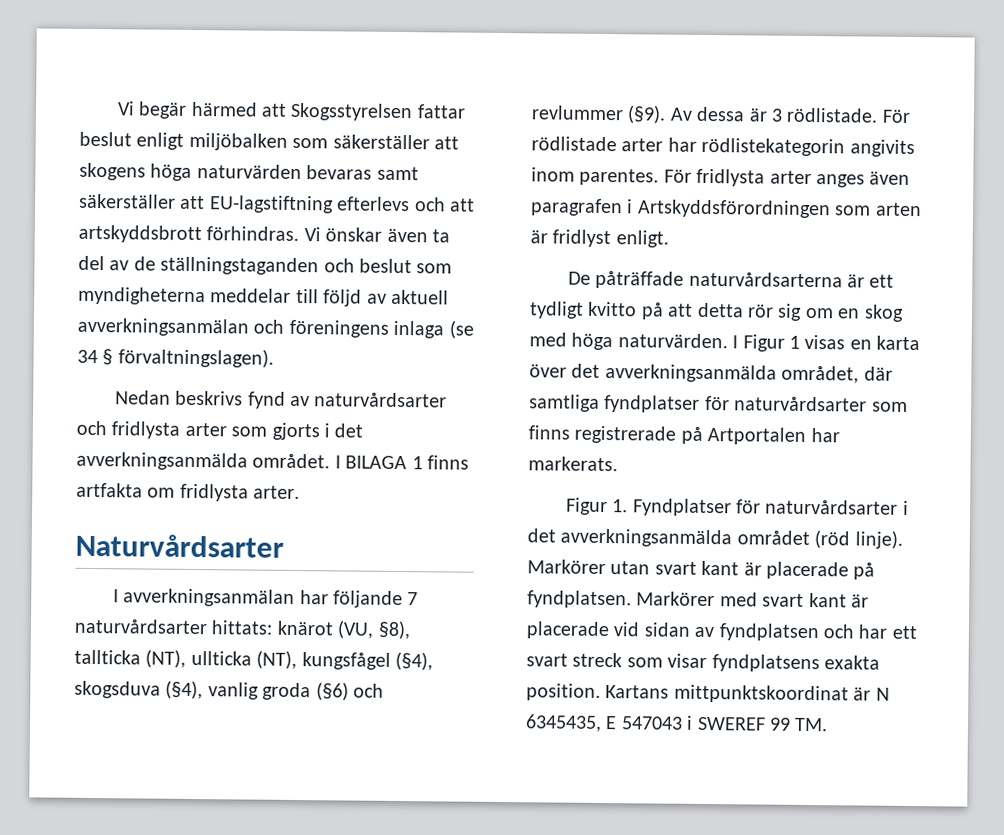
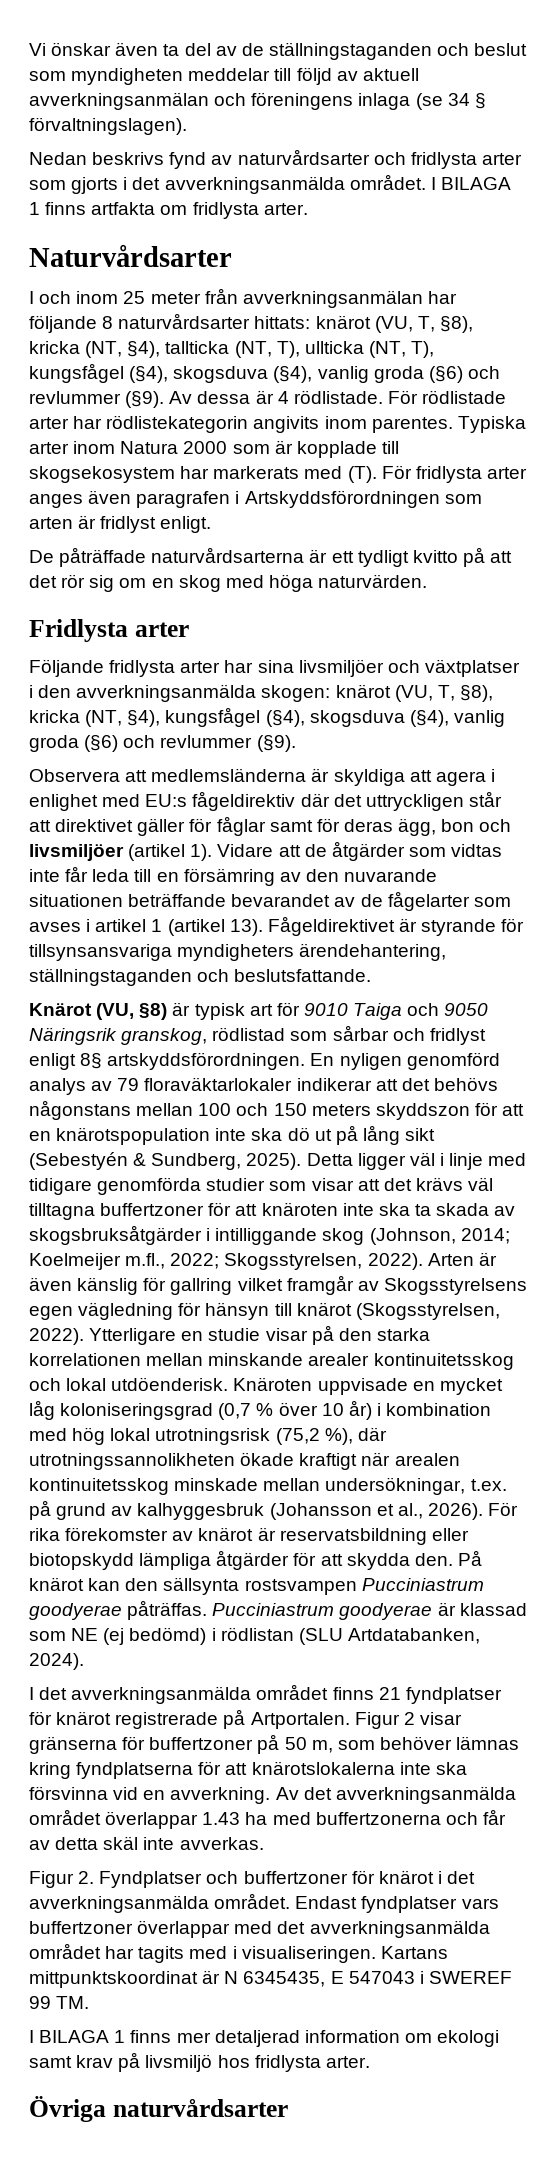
- Vi begär härmed att Skogsstyrelsen fattar beslut enligt miljöbalken som säkerställer att skogens höga naturvärden bevaras samt säkerställer att EU-lagstiftning efterlevs och att artskyddsbrott förhindras. Vi önskar även ta del av de ställningstaganden och beslut som myndigheterna meddelar till följd av aktuell avverkningsanmälan och föreningens inlaga (se 34 § förvaltningslagen).
+ Vi önskar även ta del av de ställningstaganden och beslut som myndigheten meddelar till följd av aktuell avverkningsanmälan och föreningens inlaga (se 34 § förvaltningslagen).
- I avverkningsanmälan har följande 7 naturvårdsarter hittats: knärot (VU, §8), tallticka (NT), ullticka (NT), kungsfågel (§4), skogsduva (§4), vanlig groda (§6) och revlummer (§9).
+ I och inom 25 meter från avverkningsanmälan har följande 8 naturvårdsarter hittats: knärot (VU, T, §8), kricka (NT, §4), tallticka (NT, T), ullticka (NT, T), kungsfågel (§4), skogsduva (§4), vanlig groda (§6) och revlummer (§9).
- Av dessa är 3 rödlistade.
+ Av dessa är 4 rödlistade.
- För fridlysta arter anges även paragrafen i Artskyddsförordningen som arten är fridlyst enligt.
+ Typiska arter inom Natura 2000 som är kopplade till skogsekosystem har markerats med (T). För fridlysta arter anges även paragrafen i Artskyddsförordningen som arten är fridlyst enligt.
- De påträffade naturvårdsarterna är ett tydligt kvitto på att detta rör sig om en skog med höga naturvärden. I Figur 1 visas en karta över det avverkningsanmälda området, där samtliga fyndplatser för naturvårdsarter som finns registrerade på Artportalen har markerats.
- Figur 1. Fyndplatser för naturvårdsarter i det avverkningsanmälda området (röd linje). Markörer utan svart kant är placerade på fyndplatsen. Markörer med svart kant är placerade vid sidan av fyndplatsen och har ett svart streck som visar fyndplatsens exakta position.
+ De påträffade naturvårdsarterna är ett tydligt kvitto på att det rör sig om en skog med höga naturvärden.
+ Fridlysta arter
+ Följande fridlysta arter har sina livsmiljöer och växtplatser i den avverkningsanmälda skogen: knärot (VU, T, §8), kricka (NT, §4), kungsfågel (§4), skogsduva (§4), vanlig groda (§6) och revlummer (§9).
+ Observera att medlemsländerna är skyldiga att agera i enlighet med EU:s fågeldirektiv där det uttryckligen står att direktivet gäller för fåglar samt för deras ägg, bon och livsmiljöer (artikel 1). Vidare att de åtgärder som vidtas inte får leda till en försämring av den nuvarande situationen beträffande bevarandet av de fågelarter som avses i artikel 1 (artikel 13). Fågeldirektivet är styrande för tillsynsansvariga myndigheters ärendehantering, ställningstaganden och beslutsfattande.
+ Knärot (VU, §8) är typisk art för 9010 Taiga och 9050 Näringsrik granskog, rödlistad som sårbar och fridlyst enligt 8§ artskyddsförordningen. En nyligen genomförd analys av 79 floraväktarlokaler indikerar att det behövs någonstans mellan 100 och 150 meters skyddszon för att en knärotspopulation inte ska dö ut på lång sikt (Sebestyén & Sundberg, 2025). Detta ligger väl i linje med tidigare genomförda studier som visar att det krävs väl tilltagna buffertzoner för att knäroten inte ska ta skada av skogsbruksåtgärder i intilliggande skog (Johnson, 2014; Koelmeijer m.fl., 2022; Skogsstyrelsen, 2022). Arten är även känslig för gallring vilket framgår av Skogsstyrelsens egen vägledning för hänsyn till knärot (Skogsstyrelsen, 2022). Ytterligare en studie visar på den starka korrelationen mellan minskande arealer kontinuitetsskog och lokal utdöenderisk. Knäroten uppvisade en mycket låg koloniseringsgrad (0,7 % över 10 år) i kombination med hög lokal utrotningsrisk (75,2 %), där utrotningssannolikheten ökade kraftigt när arealen kontinuitetsskog minskade mellan undersökningar, t.ex. på grund av kalhyggesbruk (Johansson et al., 2026). För rika förekomster av knärot är reservatsbildning eller biotopskydd lämpliga åtgärder för att skydda den. På knärot kan den sällsynta rostsvampen Pucciniastrum goodyerae påträffas. Pucciniastrum goodyerae är klassad som NE (ej bedömd) i rödlistan (SLU Artdatabanken, 2024).
+ I det avverkningsanmälda området finns 21 fyndplatser för knärot registrerade på Artportalen. Figur 2 visar gränserna för buffertzoner på 50 m, som behöver lämnas kring fyndplatserna för att knärotslokalerna inte ska försvinna vid en avverkning. Av det avverkningsanmälda området överlappar 1.43 ha med buffertzonerna och får av detta skäl inte avverkas.
+ Figur 2. Fyndplatser och buffertzoner för knärot i det avverkningsanmälda området. Endast fyndplatser vars buffertzoner överlappar med det avverkningsanmälda området har tagits med i visualiseringen.
+ I BILAGA 1 finns mer detaljerad information om ekologi samt krav på livsmiljö hos fridlysta arter.
+ Övriga naturvårdsarter

